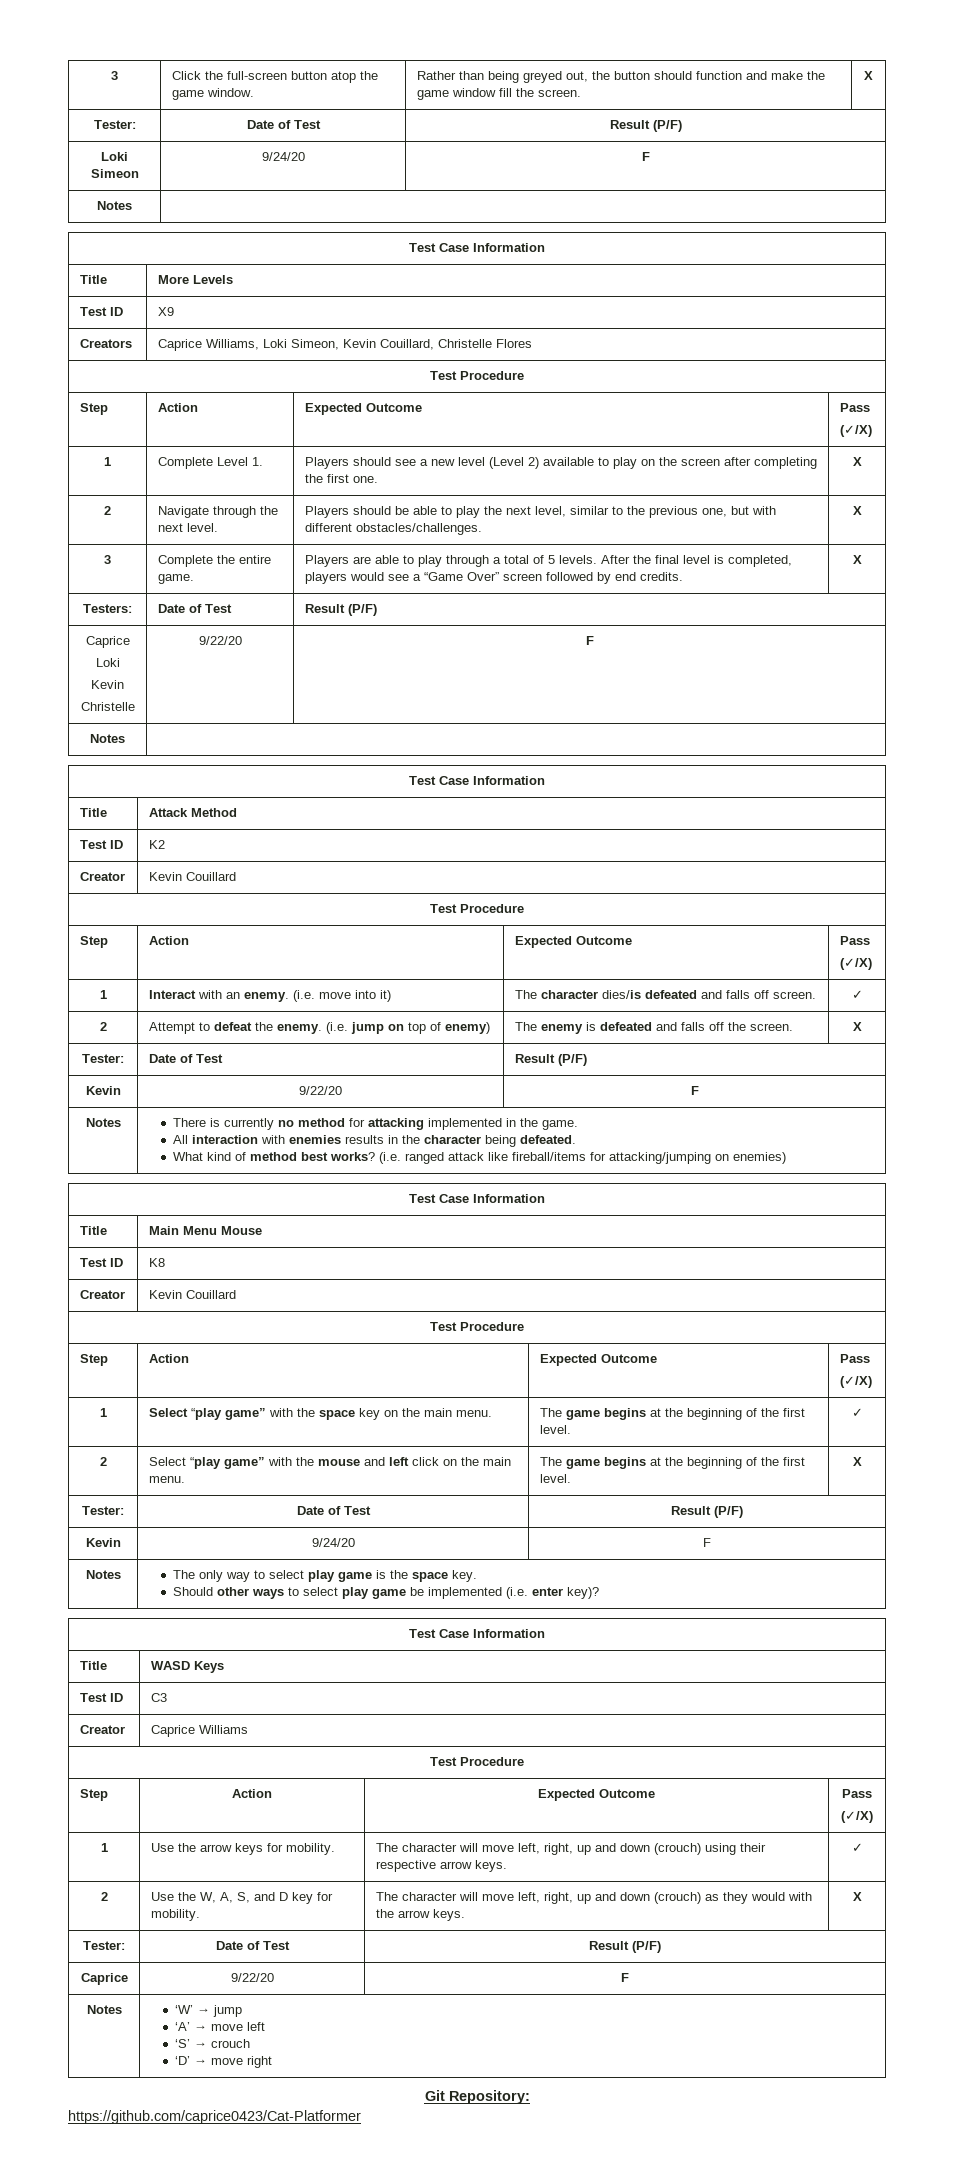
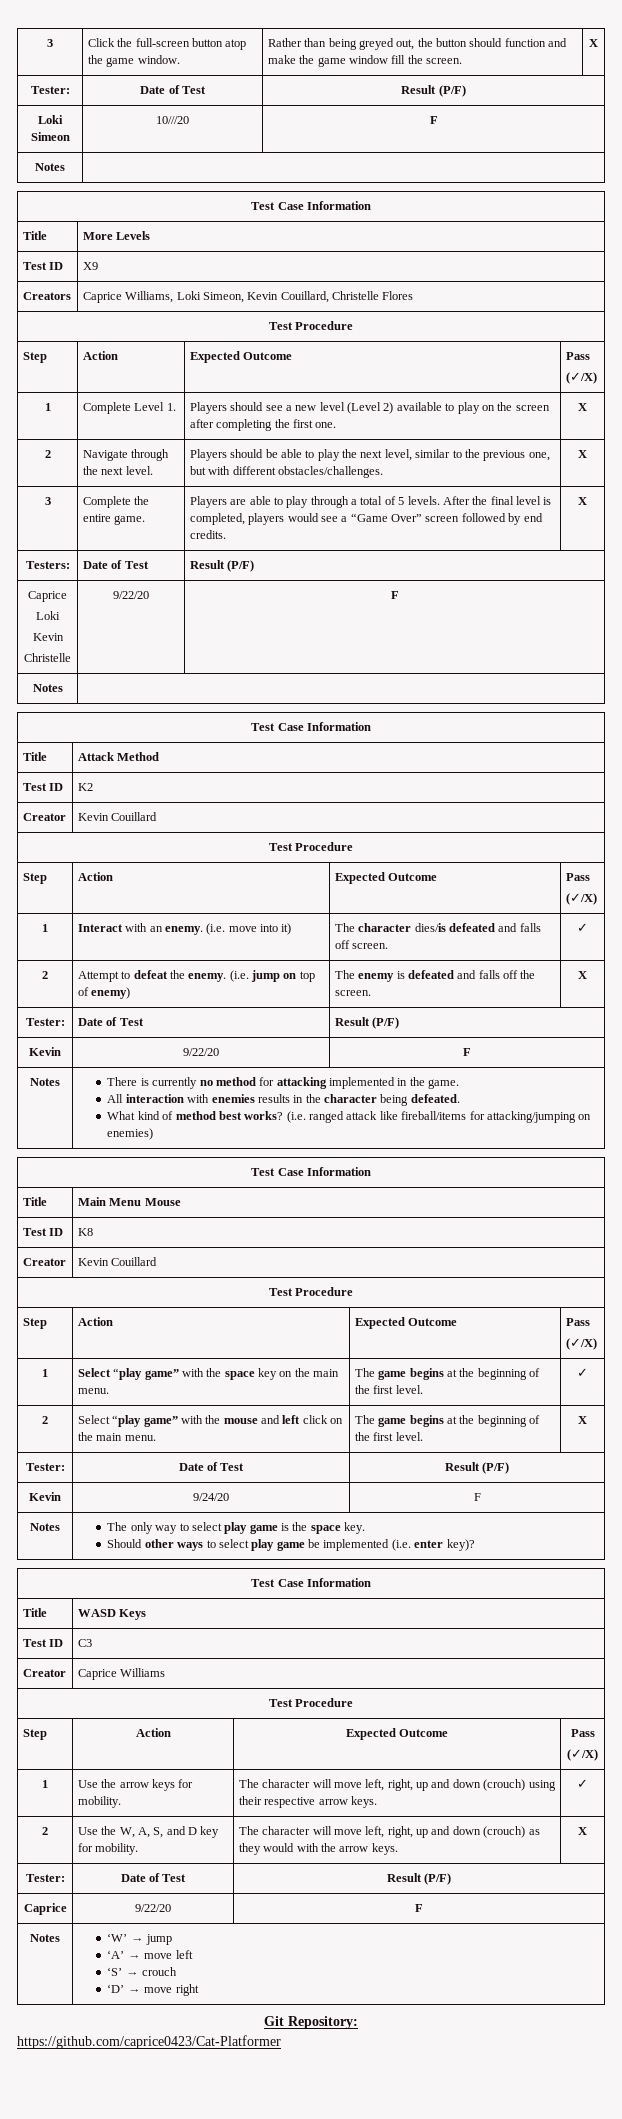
- Loki Simeon | 9/24/20 | F
+ Loki Simeon | 10///20 | F

